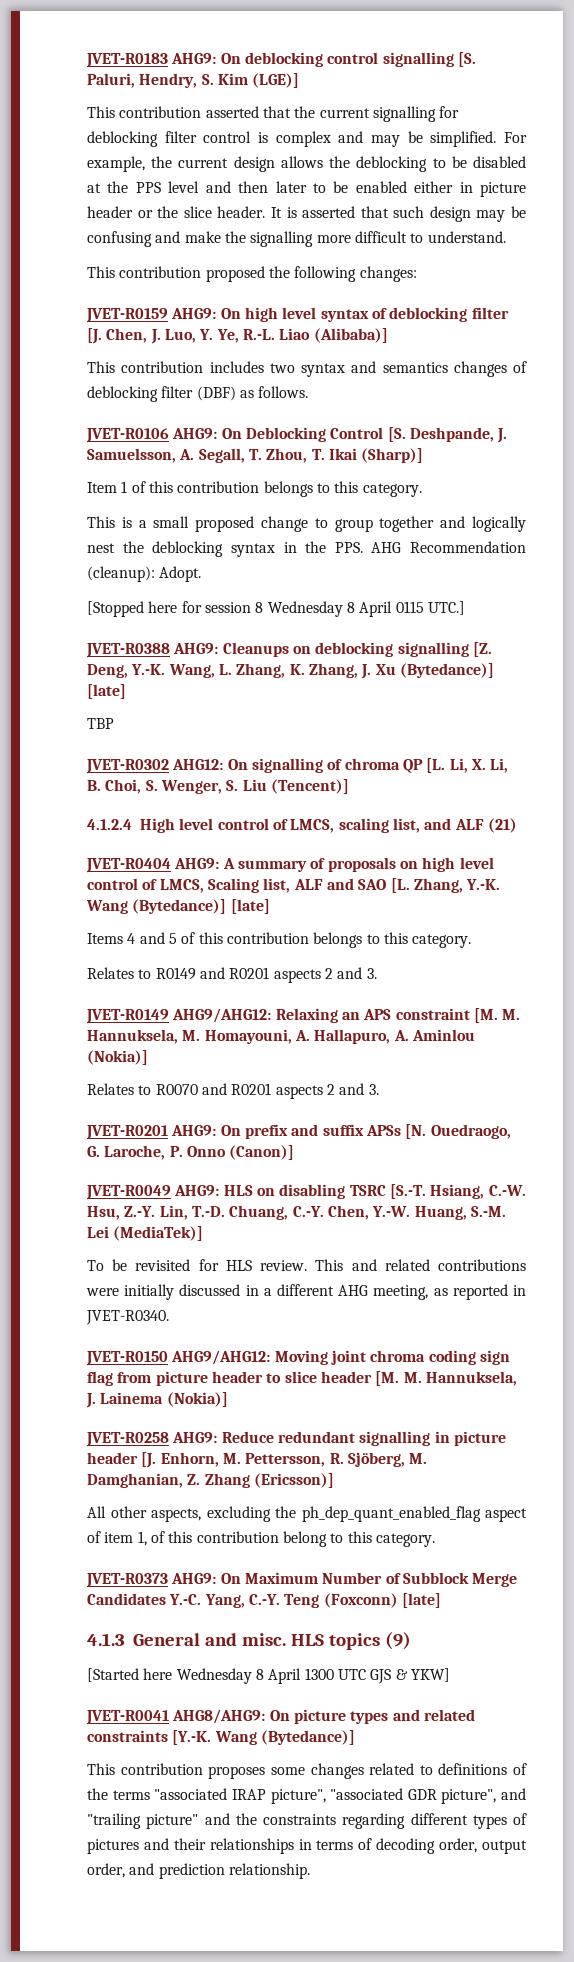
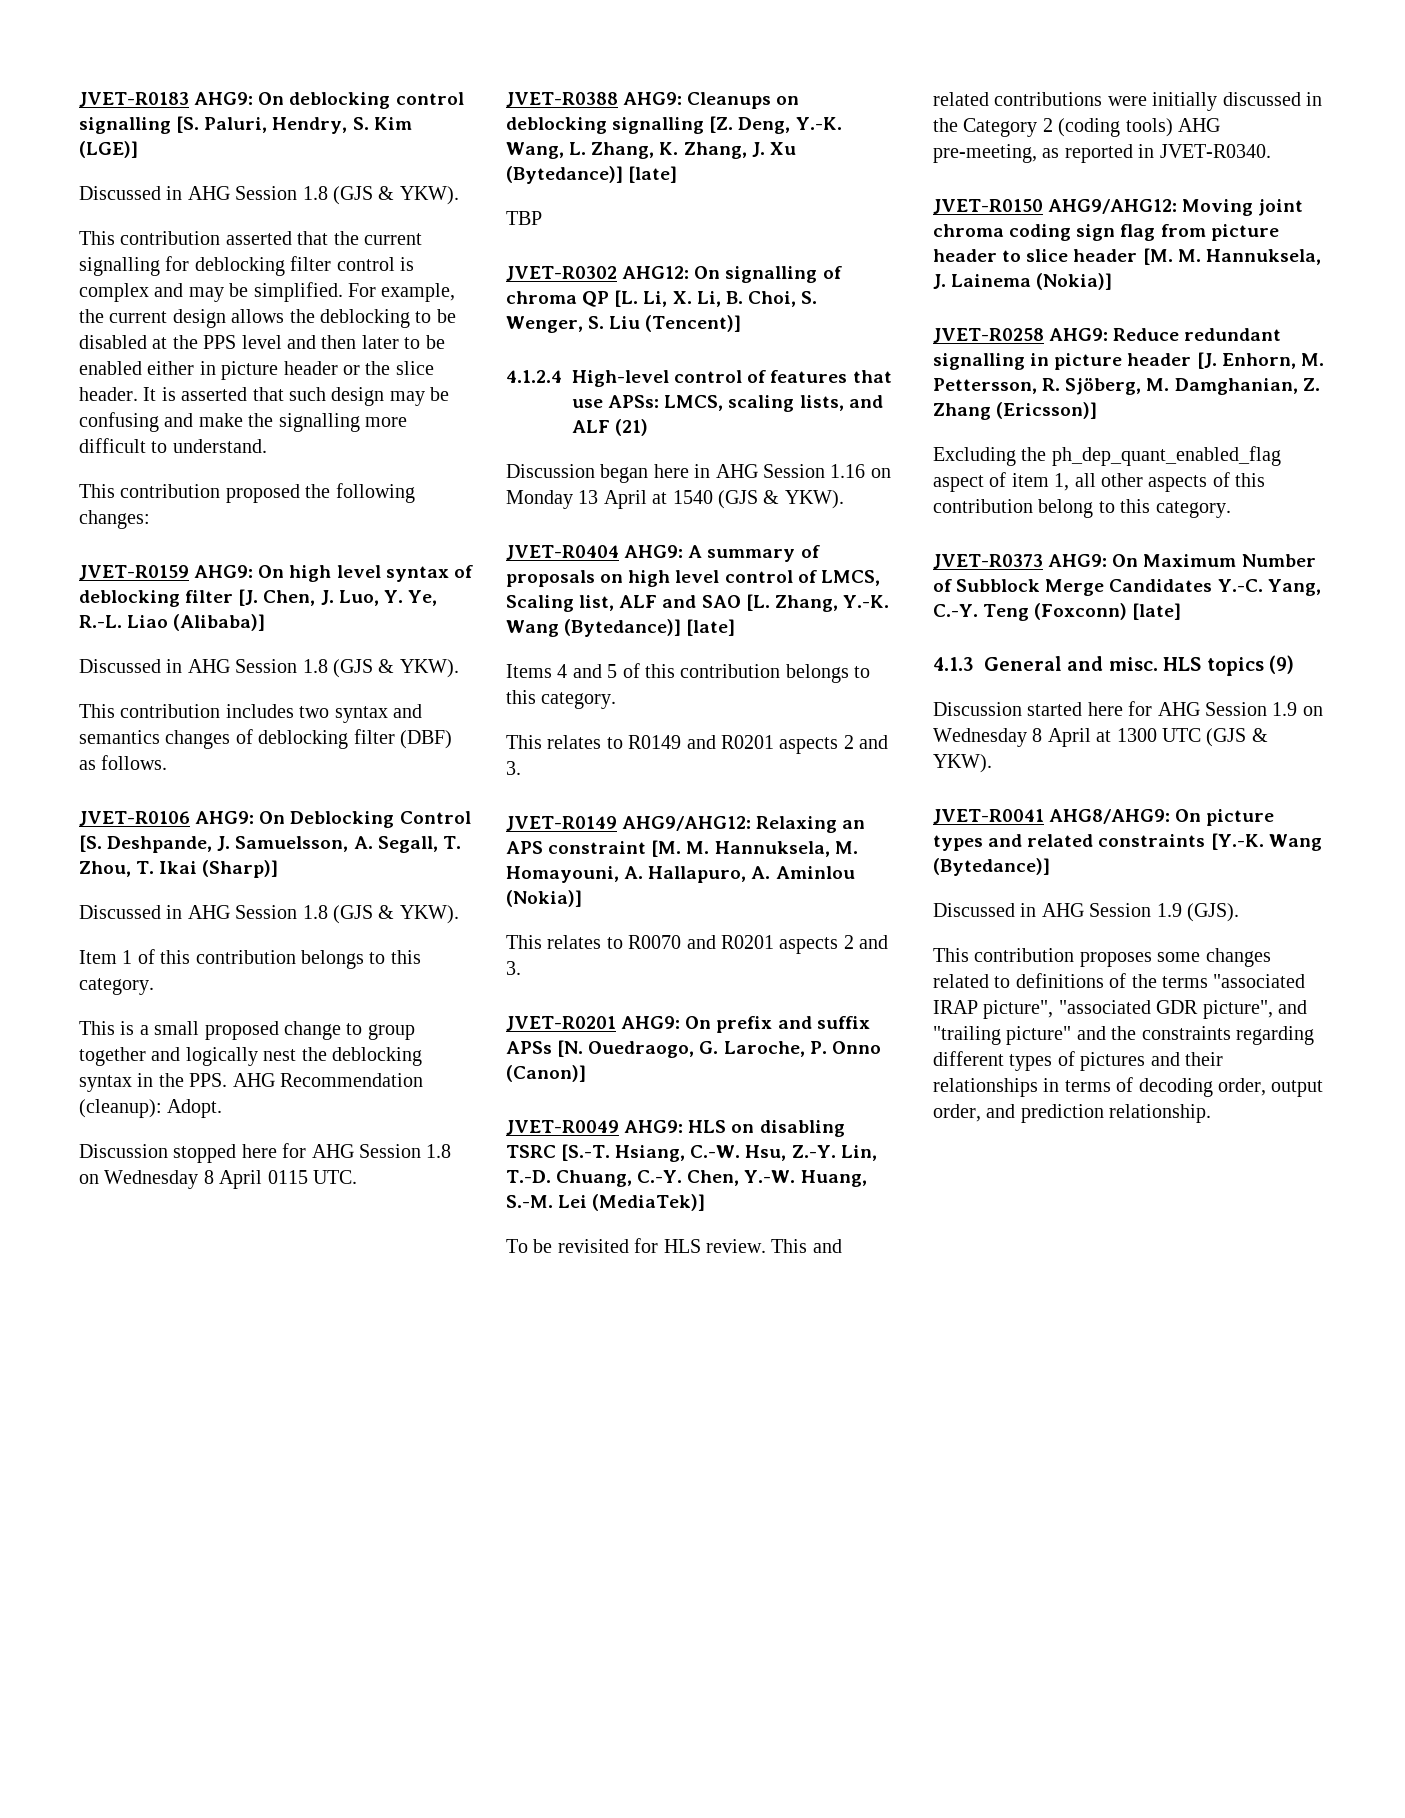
  JVET-R0183 AHG9: On deblocking control signalling [S. Paluri, Hendry, S. Kim (LGE)]
+ Discussed in AHG Session 1.8 (GJS & YKW).
  JVET-R0159 AHG9: On high level syntax of deblocking filter [J. Chen, J. Luo, Y. Ye, R.-L. Liao (Alibaba)]
+ Discussed in AHG Session 1.8 (GJS & YKW).
  JVET-R0106 AHG9: On Deblocking Control [S. Deshpande, J. Samuelsson, A. Segall, T. Zhou, T. Ikai (Sharp)]
+ Discussed in AHG Session 1.8 (GJS & YKW).
- [Stopped here for session 8 Wednesday 8 April 0115 UTC.]
+ Discussion stopped here for AHG Session 1.8 on Wednesday 8 April 0115 UTC.
- 4.1.2.4 High level control of LMCS, scaling list, and ALF (21)
+ 4.1.2.4 High-level control of features that use APSs: LMCS, scaling lists, and ALF (21)
+ Discussion began here in AHG Session 1.16 on Monday 13 April at 1540 (GJS & YKW).
- Relates to R0149 and R0201 aspects 2 and 3.
+ This relates to R0149 and R0201 aspects 2 and 3.
- Relates to R0070 and R0201 aspects 2 and 3.
+ This relates to R0070 and R0201 aspects 2 and 3.
- This and related contributions were initially discussed in a different AHG meeting, as reported in JVET-R0340.
+ This and related contributions were initially discussed in the Category 2 (coding tools) AHG pre-meeting, as reported in JVET-R0340.
- All other aspects, excluding the ph_dep_quant_enabled_flag aspect of item 1, of this contribution belong to this category.
+ Excluding the ph_dep_quant_enabled_flag aspect of item 1, all other aspects of this contribution belong to this category.
- [Started here Wednesday 8 April 1300 UTC GJS & YKW]
+ Discussion started here for AHG Session 1.9 on Wednesday 8 April at 1300 UTC (GJS & YKW).
+ Discussed in AHG Session 1.9 (GJS).

